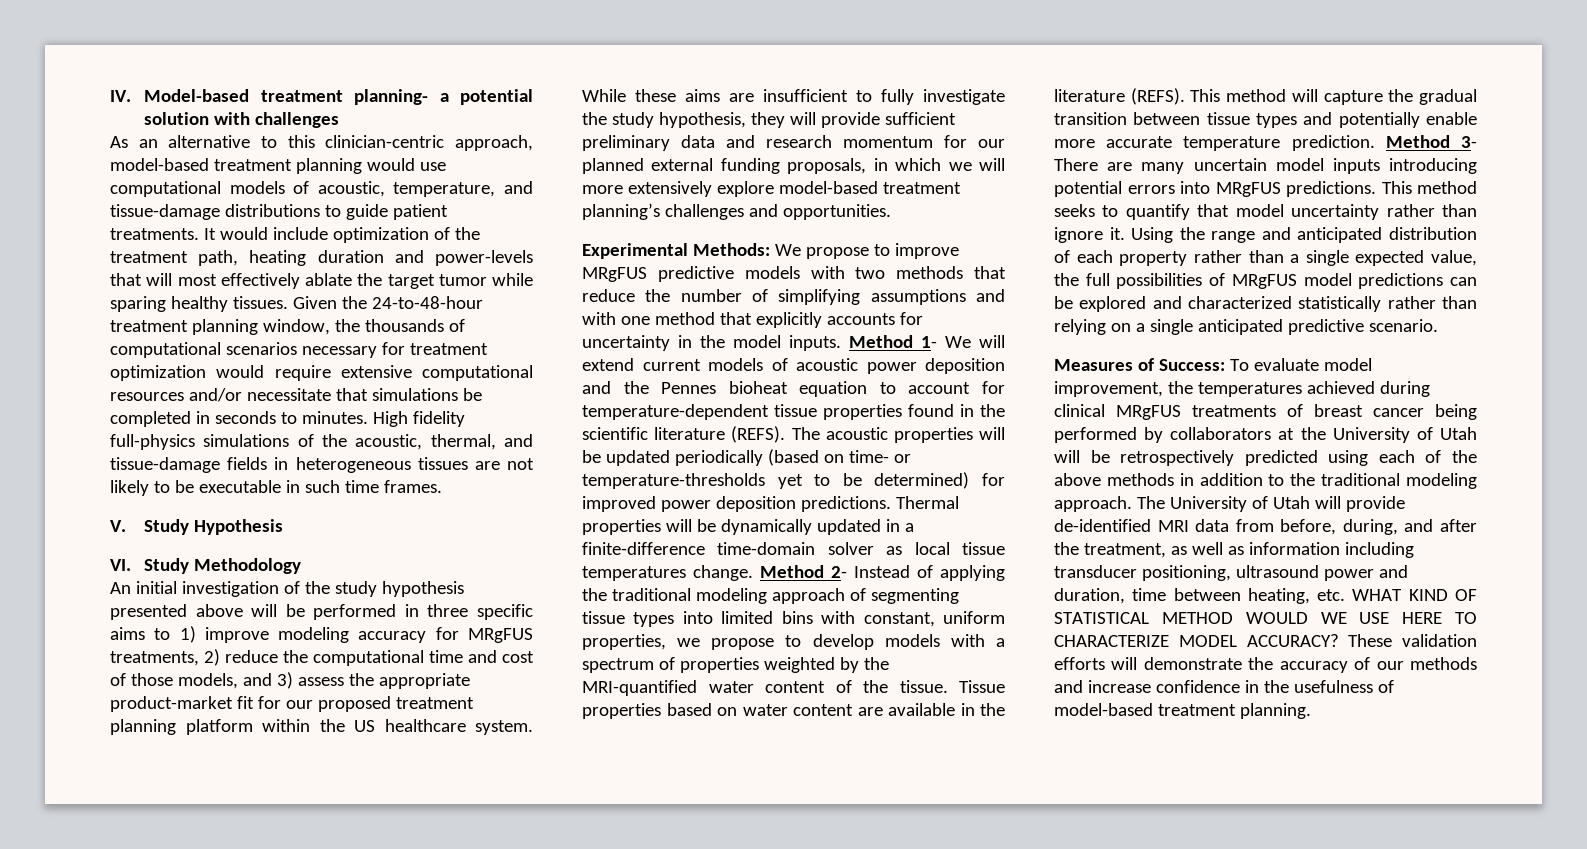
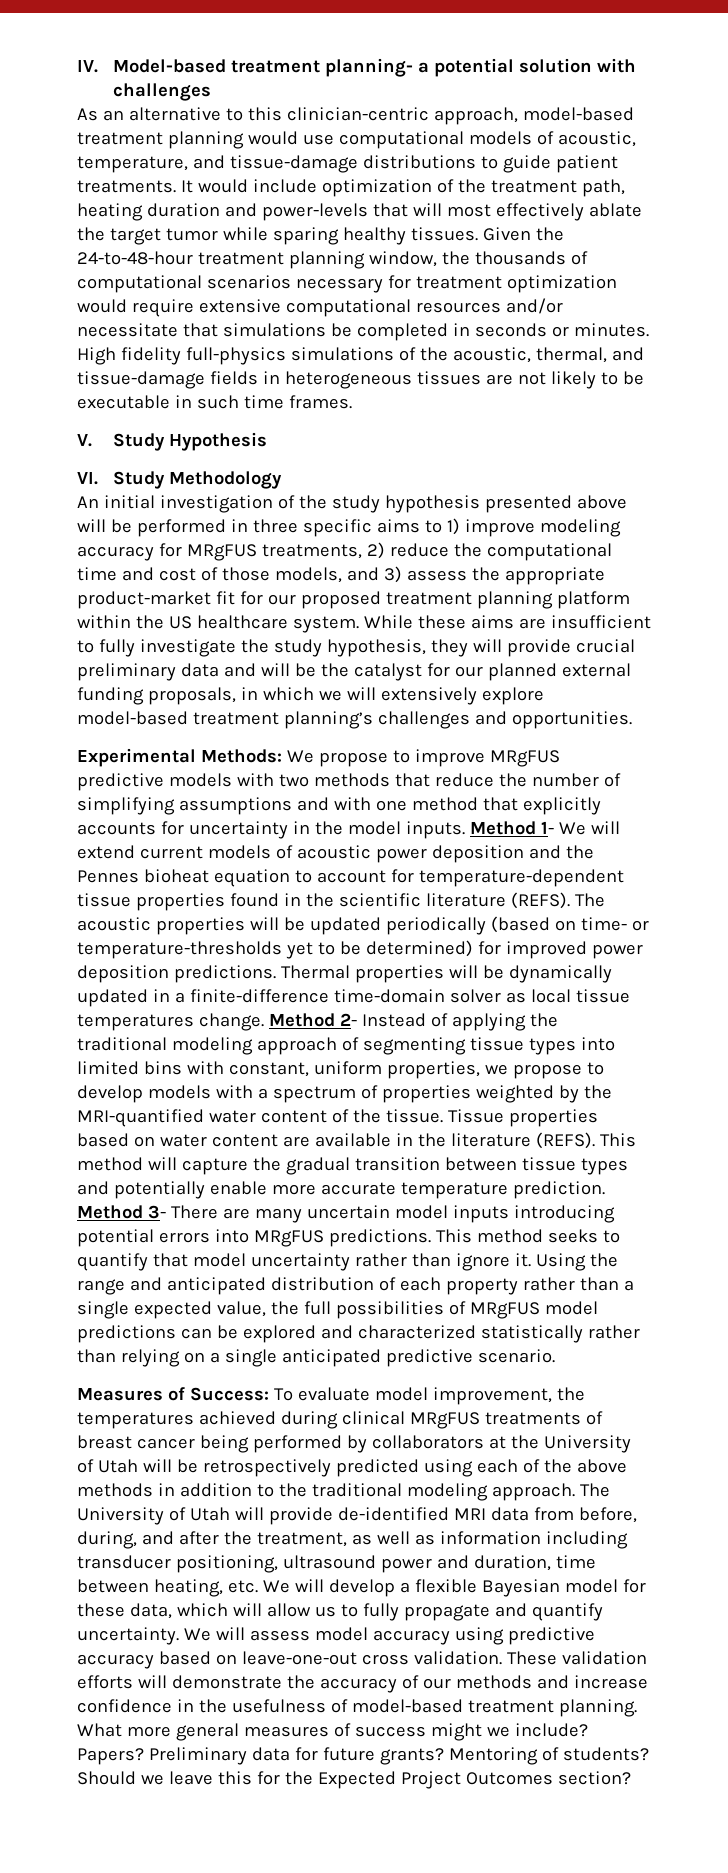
- Given the 24-to-48-hour treatment planning window, the thousands of computational scenarios necessary for treatment optimization would require extensive computational resources and/or necessitate that simulations be completed in seconds to minutes.
+ Given the 24-to-48-hour treatment planning window, the thousands of computational scenarios necessary for treatment optimization would require extensive computational resources and/or necessitate that simulations be completed in seconds or minutes.
- While these aims are insufficient to fully investigate the study hypothesis, they will provide sufficient preliminary data and research momentum for our planned external funding proposals, in which we will more extensively explore model-based treatment planning’s challenges and opportunities.
+ While these aims are insufficient to fully investigate the study hypothesis, they will provide crucial preliminary data and will be the catalyst for our planned external funding proposals, in which we will extensively explore model-based treatment planning’s challenges and opportunities.
- The University of Utah will provide de-identified MRI data from before, during, and after the treatment, as well as information including transducer positioning, ultrasound power and duration, time between heating, etc. WHAT KIND OF STATISTICAL METHOD WOULD WE USE HERE TO CHARACTERIZE MODEL ACCURACY?
+ The University of Utah will provide de-identified MRI data from before, during, and after the treatment, as well as information including transducer positioning, ultrasound power and duration, time between heating, etc. We will develop a flexible Bayesian model for these data, which will allow us to fully propagate and quantify uncertainty. We will assess model accuracy using predictive accuracy based on leave-one-out cross validation.
+ What more general measures of success might we include? Papers? Preliminary data for future grants? Mentoring of students? Should we leave this for the Expected Project Outcomes section?

